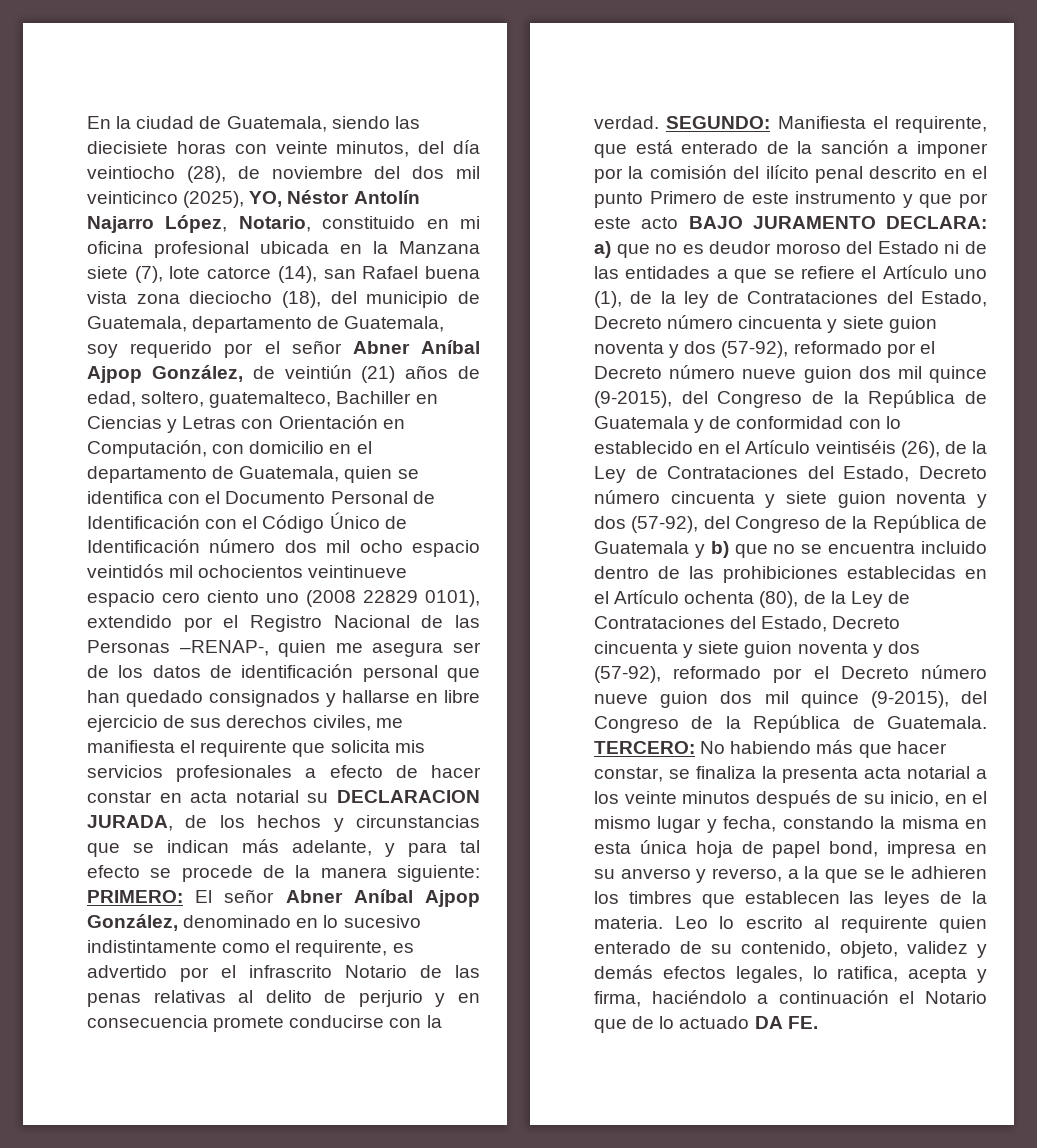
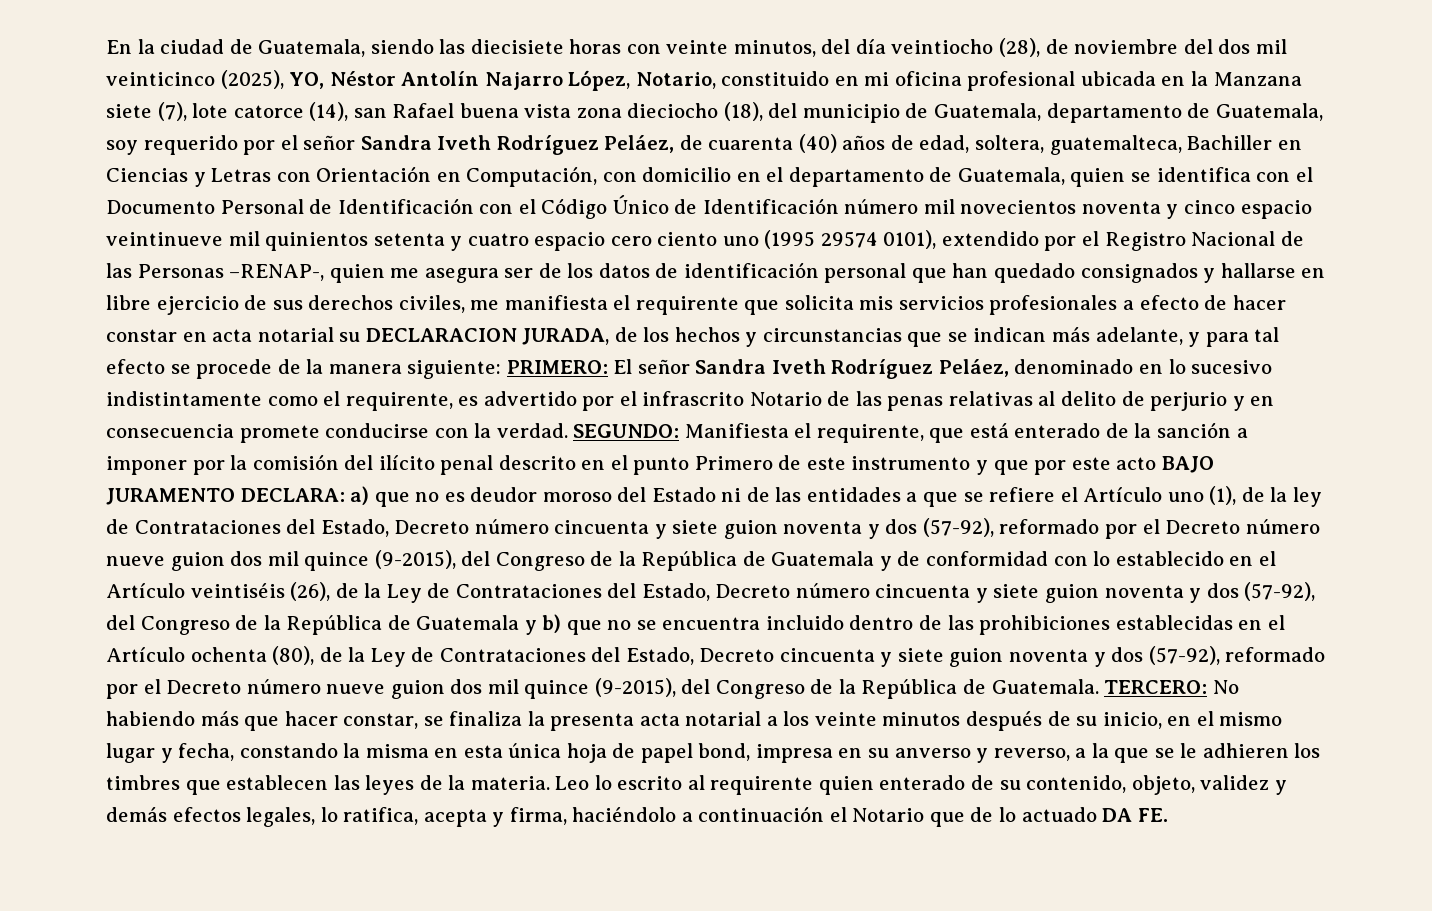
- En la ciudad de Guatemala, siendo las diecisiete horas con veinte minutos, del día veintiocho (28), de noviembre del dos mil veinticinco (2025), YO, Néstor Antolín Najarro López, Notario, constituido en mi oficina profesional ubicada en la Manzana siete (7), lote catorce (14), san Rafael buena vista zona dieciocho (18), del municipio de Guatemala, departamento de Guatemala, soy requerido por el señor Abner Aníbal Ajpop González, de veintiún (21) años de edad, soltero, guatemalteco, Bachiller en Ciencias y Letras con Orientación en Computación, con domicilio en el departamento de Guatemala, quien se identifica con el Documento Personal de Identificación con el Código Único de Identificación número dos mil ocho espacio veintidós mil ochocientos veintinueve espacio cero ciento uno (2008 22829 0101), extendido por el Registro Nacional de las Personas –RENAP-, quien me asegura ser de los datos de identificación personal que han quedado consignados y hallarse en libre ejercicio de sus derechos civiles, me manifiesta el requirente que solicita mis servicios profesionales a efecto de hacer constar en acta notarial su DECLARACION JURADA, de los hechos y circunstancias que se indican más adelante, y para tal efecto se procede de la manera siguiente:
+ En la ciudad de Guatemala, siendo las diecisiete horas con veinte minutos, del día veintiocho (28), de noviembre del dos mil veinticinco (2025), YO, Néstor Antolín Najarro López, Notario, constituido en mi oficina profesional ubicada en la Manzana siete (7), lote catorce (14), san Rafael buena vista zona dieciocho (18), del municipio de Guatemala, departamento de Guatemala, soy requerido por el señor Sandra Iveth Rodríguez Peláez, de cuarenta (40) años de edad, soltera, guatemalteca, Bachiller en Ciencias y Letras con Orientación en Computación, con domicilio en el departamento de Guatemala, quien se identifica con el Documento Personal de Identificación con el Código Único de Identificación número mil novecientos noventa y cinco espacio veintinueve mil quinientos setenta y cuatro espacio cero ciento uno (1995 29574 0101), extendido por el Registro Nacional de las Personas –RENAP-, quien me asegura ser de los datos de identificación personal que han quedado consignados y hallarse en libre ejercicio de sus derechos civiles, me manifiesta el requirente que solicita mis servicios profesionales a efecto de hacer constar en acta notarial su DECLARACION JURADA, de los hechos y circunstancias que se indican más adelante, y para tal efecto se procede de la manera siguiente:
- El señor Abner Aníbal Ajpop González, denominado en lo sucesivo indistintamente como el requirente, es advertido por el infrascrito Notario de las penas relativas al delito de perjurio y en consecuencia promete conducirse con la verdad.
+ El señor Sandra Iveth Rodríguez Peláez, denominado en lo sucesivo indistintamente como el requirente, es advertido por el infrascrito Notario de las penas relativas al delito de perjurio y en consecuencia promete conducirse con la verdad.

